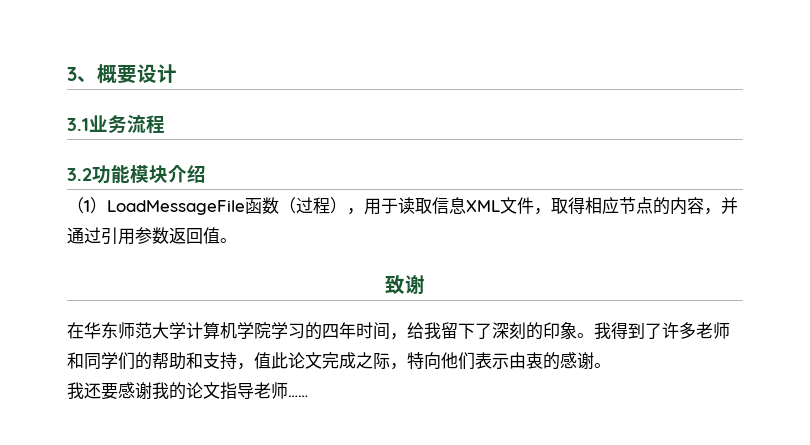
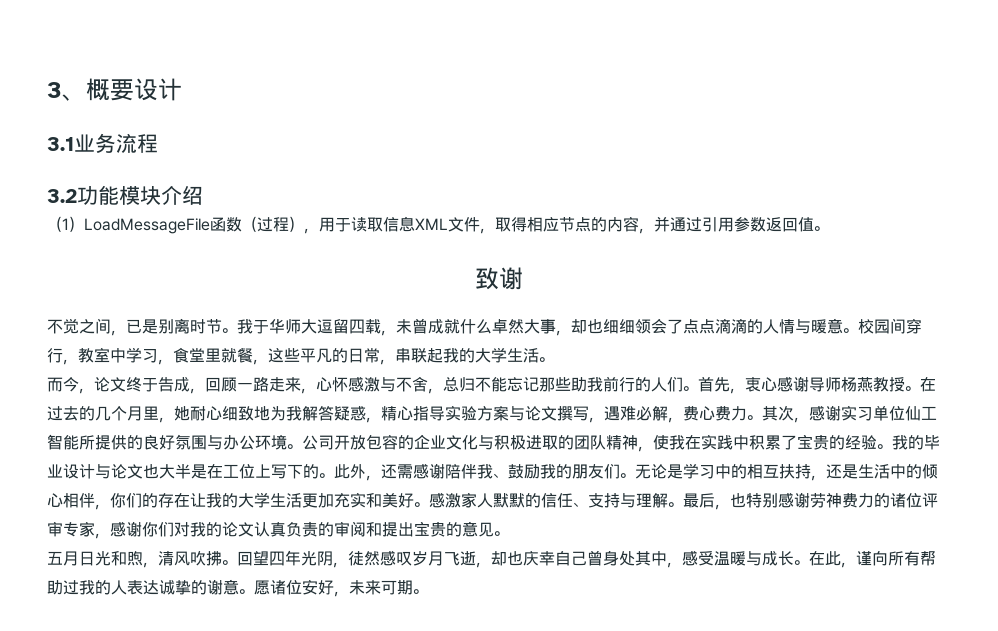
- 在华东师范大学计算机学院学习的四年时间，给我留下了深刻的印象。我得到了许多老师和同学们的帮助和支持，值此论文完成之际，特向他们表示由衷的感谢。
- 我还要感谢我的论文指导老师……
+ 不觉之间，已是别离时节。我于华师大逗留四载，未曾成就什么卓然大事，却也细细领会了点点滴滴的人情与暖意。校园间穿行，教室中学习，食堂里就餐，这些平凡的日常，串联起我的大学生活。
+ 而今，论文终于告成，回顾一路走来，心怀感激与不舍，总归不能忘记那些助我前行的人们。首先，衷心感谢导师杨燕教授。在过去的几个月里，她耐心细致地为我解答疑惑，精心指导实验方案与论文撰写，遇难必解，费心费力。其次，感谢实习单位仙工智能所提供的良好氛围与办公环境。公司开放包容的企业文化与积极进取的团队精神，使我在实践中积累了宝贵的经验。我的毕业设计与论文也大半是在工位上写下的。此外，还需感谢陪伴我、鼓励我的朋友们。无论是学习中的相互扶持，还是生活中的倾心相伴，你们的存在让我的大学生活更加充实和美好。感激家人默默的信任、支持与理解。最后，也特别感谢劳神费力的诸位评审专家，感谢你们对我的论文认真负责的审阅和提出宝贵的意见。
+ 五月日光和煦，清风吹拂。回望四年光阴，徒然感叹岁月飞逝，却也庆幸自己曾身处其中，感受温暖与成长。在此，谨向所有帮助过我的人表达诚挚的谢意。愿诸位安好，未来可期。

